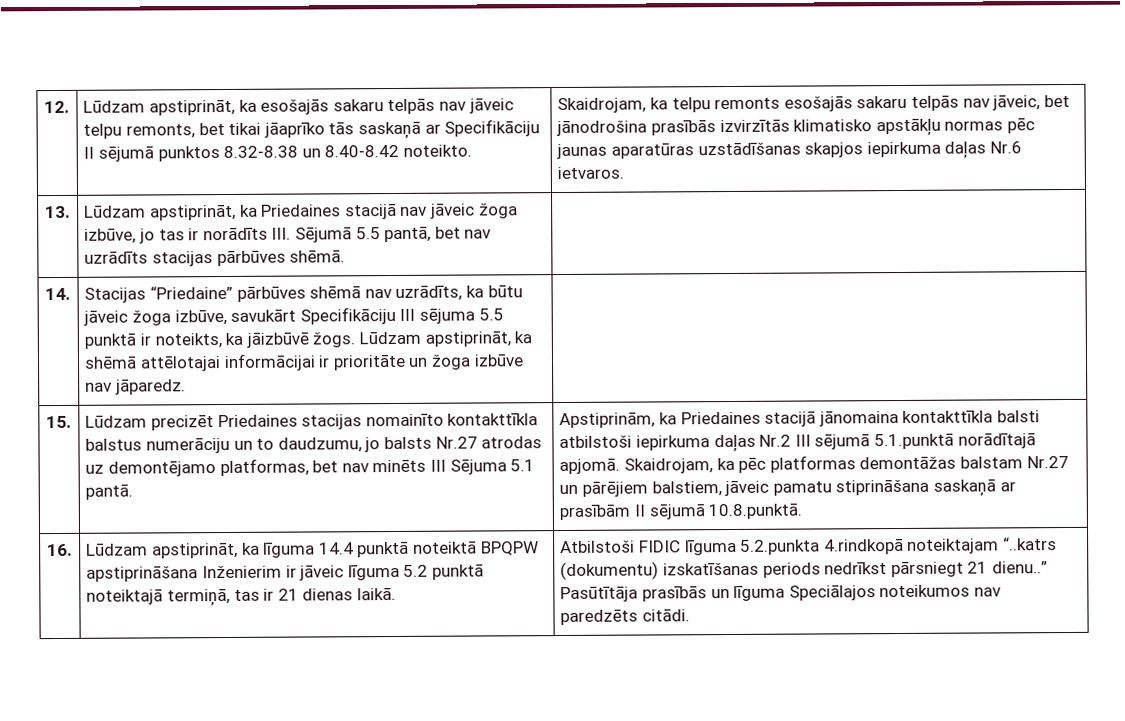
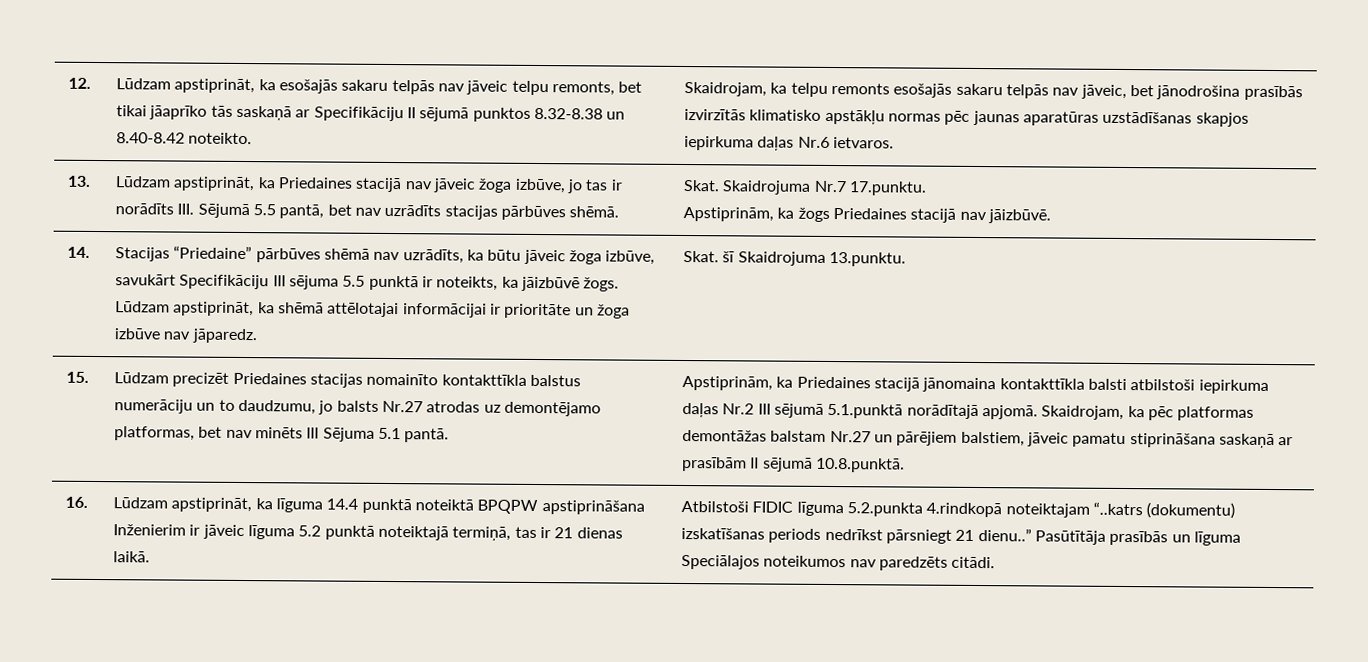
- 13. | Lūdzam apstiprināt, ka Priedaines stacijā nav jāveic žoga izbūve, jo tas ir norādīts III. Sējumā 5.5 pantā, bet nav uzrādīts stacijas pārbūves shēmā. |
+ 13. | Lūdzam apstiprināt, ka Priedaines stacijā nav jāveic žoga izbūve, jo tas ir norādīts III. Sējumā 5.5 pantā, bet nav uzrādīts stacijas pārbūves shēmā. | Skat. Skaidrojuma Nr.7 17.punktu.
+ Apstiprinām, ka žogs Priedaines stacijā nav jāizbūvē.
- 14. | Stacijas “Priedaine” pārbūves shēmā nav uzrādīts, ka būtu jāveic žoga izbūve, savukārt Specifikāciju III sējuma 5.5 punktā ir noteikts, ka jāizbūvē žogs. Lūdzam apstiprināt, ka shēmā attēlotajai informācijai ir prioritāte un žoga izbūve nav jāparedz. |
+ 14. | Stacijas “Priedaine” pārbūves shēmā nav uzrādīts, ka būtu jāveic žoga izbūve, savukārt Specifikāciju III sējuma 5.5 punktā ir noteikts, ka jāizbūvē žogs. Lūdzam apstiprināt, ka shēmā attēlotajai informācijai ir prioritāte un žoga izbūve nav jāparedz. | Skat. šī Skaidrojuma 13.punktu.

